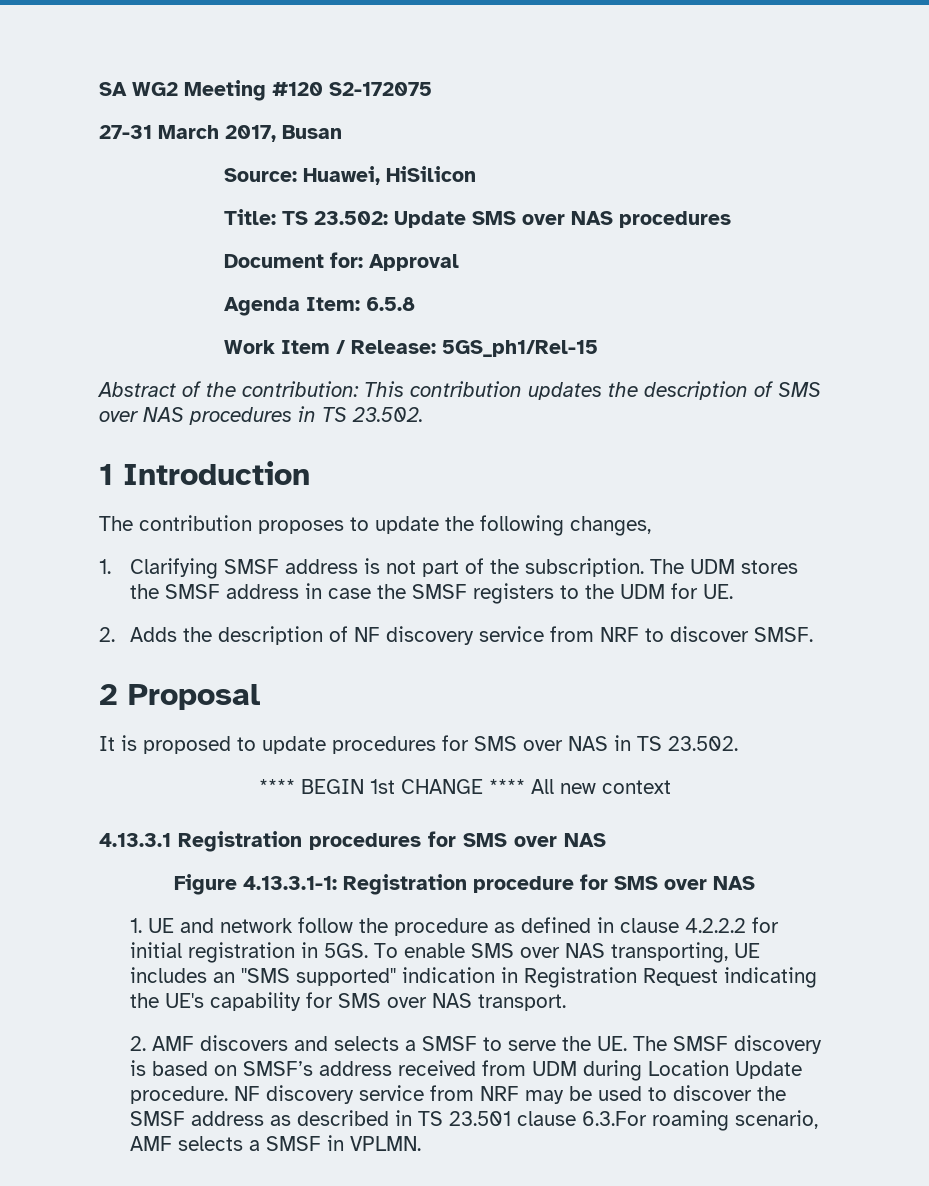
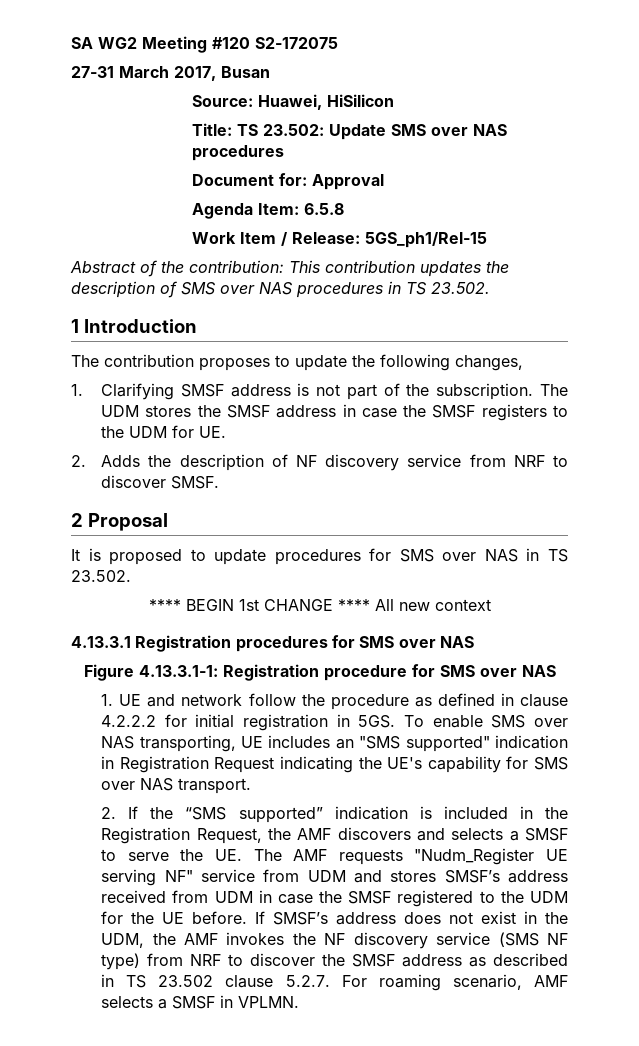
- 2. AMF discovers and selects a SMSF to serve the UE. The SMSF discovery is based on SMSF’s address received from UDM during Location Update procedure. NF discovery service from NRF may be used to discover the SMSF address as described in TS 23.501 clause 6.3.For roaming scenario, AMF selects a SMSF in VPLMN.
+ 2. If the “SMS supported” indication is included in the Registration Request, the AMF discovers and selects a SMSF to serve the UE. The AMF requests "Nudm_Register UE serving NF" service from UDM and stores SMSF’s address received from UDM in case the SMSF registered to the UDM for the UE before. If SMSF’s address does not exist in the UDM, the AMF invokes the NF discovery service (SMS NF type) from NRF to discover the SMSF address as described in TS 23.502 clause 5.2.7. For roaming scenario, AMF selects a SMSF in VPLMN.

